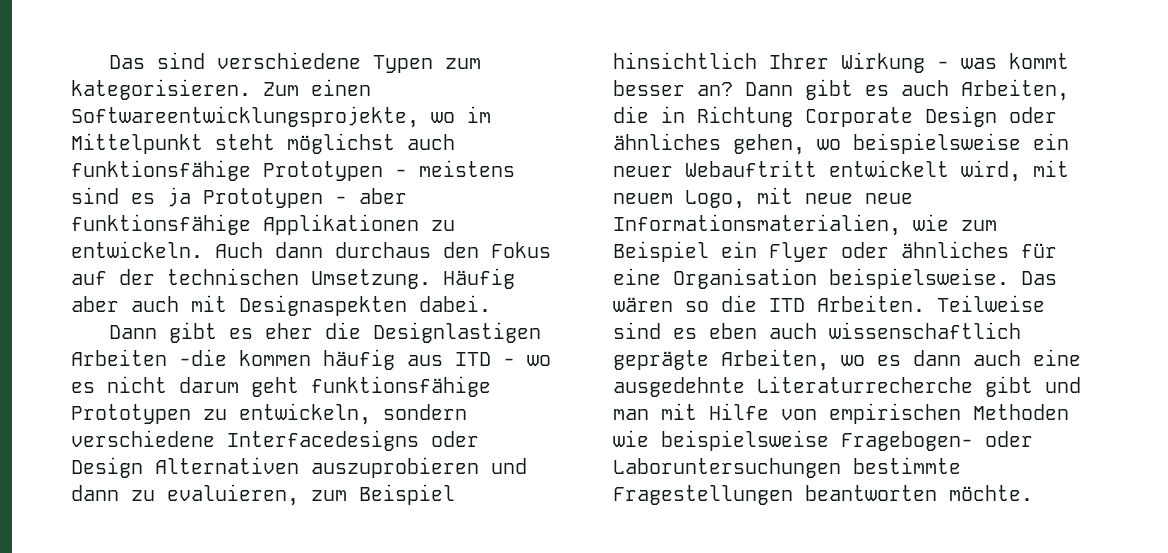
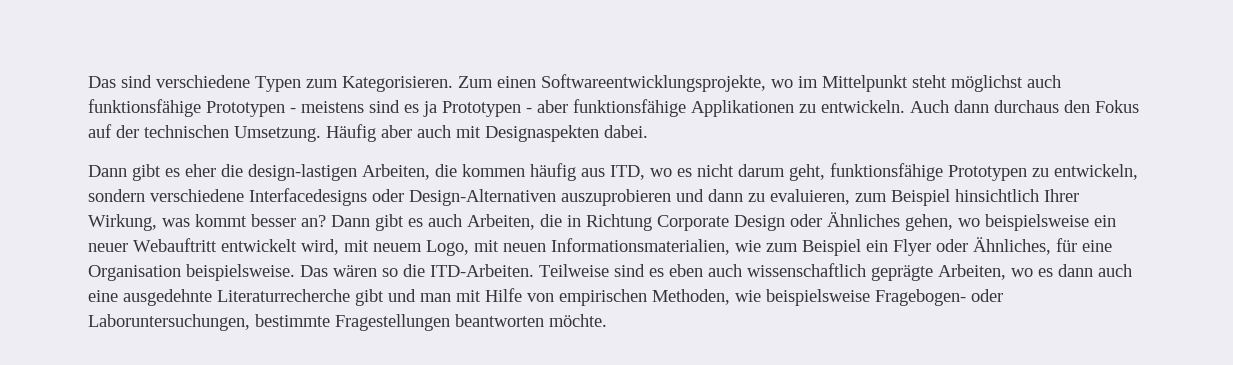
- Das sind verschiedene Typen zum kategorisieren.
+ Das sind verschiedene Typen zum Kategorisieren.
- Dann gibt es eher die Designlastigen Arbeiten -die kommen häufig aus ITD - wo es nicht darum geht funktionsfähige Prototypen zu entwickeln, sondern verschiedene Interfacedesigns oder Design Alternativen auszuprobieren und dann zu evaluieren, zum Beispiel hinsichtlich Ihrer Wirkung - was kommt besser an?
+ Dann gibt es eher die design-lastigen Arbeiten, die kommen häufig aus ITD, wo es nicht darum geht, funktionsfähige Prototypen zu entwickeln, sondern verschiedene Interfacedesigns oder Design-Alternativen auszuprobieren und dann zu evaluieren, zum Beispiel hinsichtlich Ihrer Wirkung, was kommt besser an?
- Dann gibt es auch Arbeiten, die in Richtung Corporate Design oder ähnliches gehen, wo beispielsweise ein neuer Webauftritt entwickelt wird, mit neuem Logo, mit neue neue Informationsmaterialien, wie zum Beispiel ein Flyer oder ähnliches für eine Organisation beispielsweise.
+ Dann gibt es auch Arbeiten, die in Richtung Corporate Design oder Ähnliches gehen, wo beispielsweise ein neuer Webauftritt entwickelt wird, mit neuem Logo, mit neuen Informationsmaterialien, wie zum Beispiel ein Flyer oder Ähnliches, für eine Organisation beispielsweise.
- Das wären so die ITD Arbeiten.
+ Das wären so die ITD-Arbeiten.
- Teilweise sind es eben auch wissenschaftlich geprägte Arbeiten, wo es dann auch eine ausgedehnte Literaturrecherche gibt und man mit Hilfe von empirischen Methoden wie beispielsweise Fragebogen- oder Laboruntersuchungen bestimmte Fragestellungen beantworten möchte.
+ Teilweise sind es eben auch wissenschaftlich geprägte Arbeiten, wo es dann auch eine ausgedehnte Literaturrecherche gibt und man mit Hilfe von empirischen Methoden, wie beispielsweise Fragebogen- oder Laboruntersuchungen, bestimmte Fragestellungen beantworten möchte.

